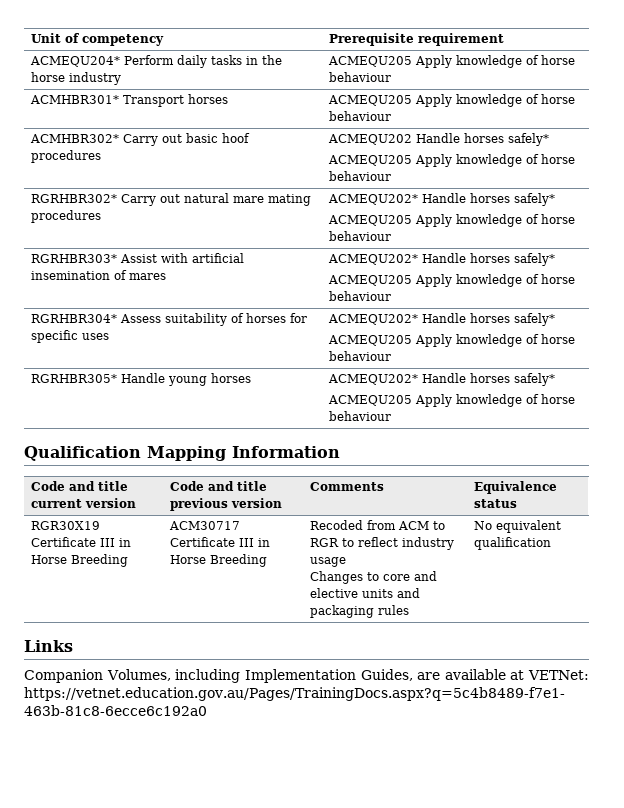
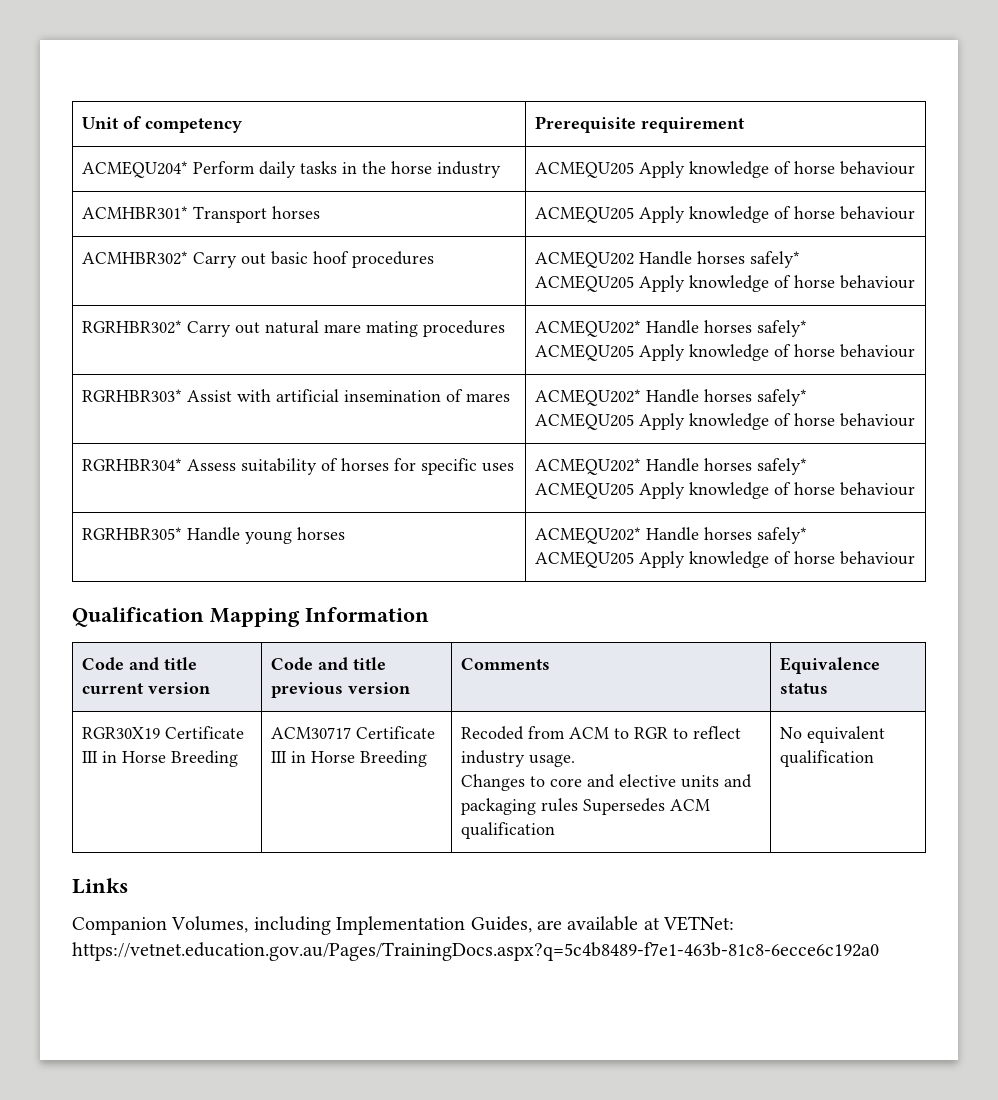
- RGR30X19 Certificate III in Horse Breeding | ACM30717 Certificate III in Horse Breeding | Recoded from ACM to RGR to reflect industry usage
- Changes to core and elective units and packaging rules | No equivalent qualification
+ RGR30X19 Certificate III in Horse Breeding | ACM30717 Certificate III in Horse Breeding | Recoded from ACM to RGR to reflect industry usage.
+ Changes to core and elective units and packaging rules Supersedes ACM qualification | No equivalent qualification

